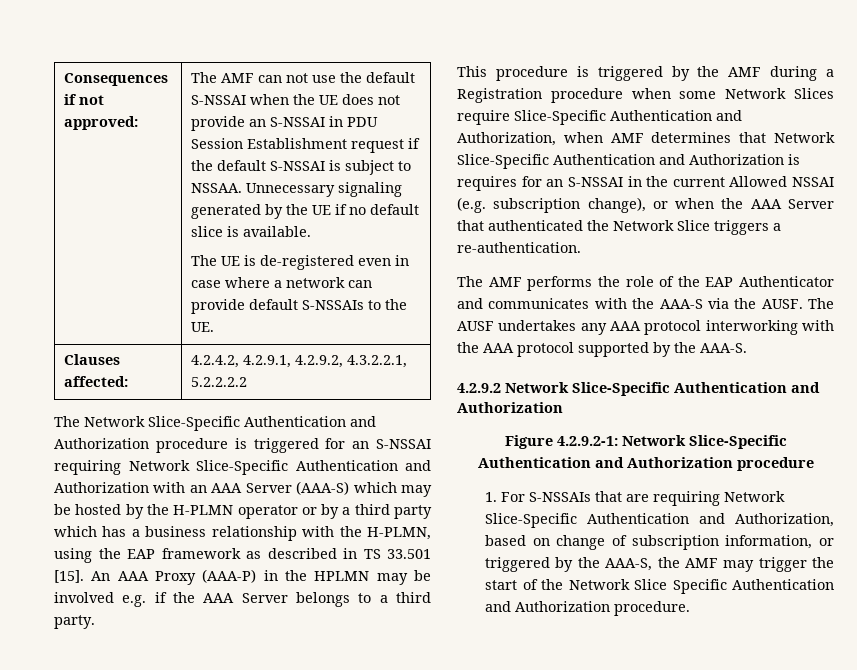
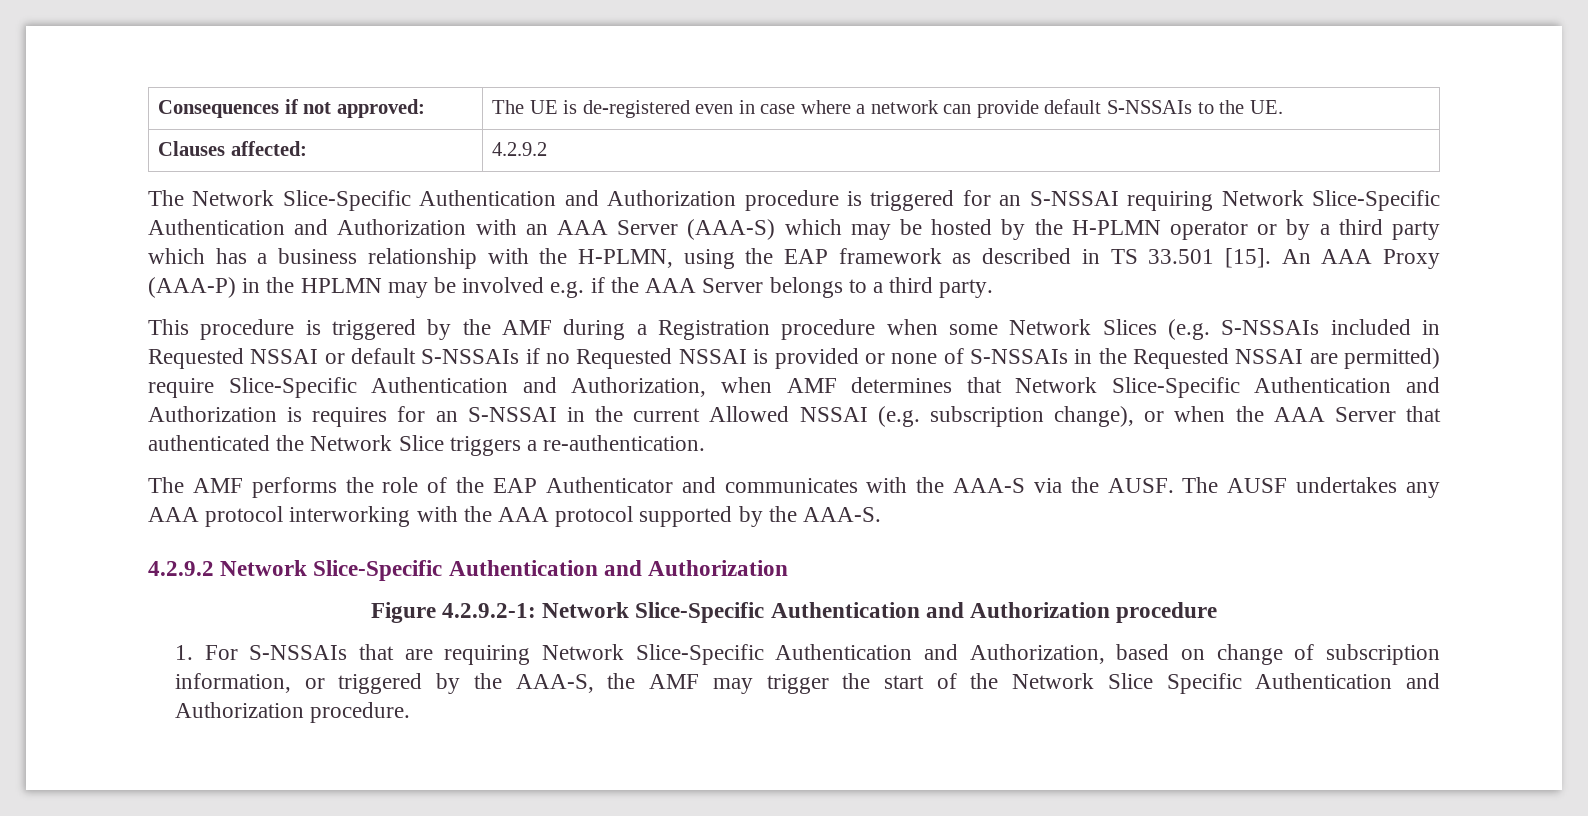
- The AMF can not use the default S-NSSAI when the UE does not provide an S-NSSAI in PDU Session Establishment request if the default S-NSSAI is subject to NSSAA. Unnecessary signaling generated by the UE if no default slice is available.
- Clauses affected: | 4.2.4.2, 4.2.9.1, 4.2.9.2, 4.3.2.2.1, 5.2.2.2.2
+ Clauses affected: | 4.2.9.2
- This procedure is triggered by the AMF during a Registration procedure when some Network Slices require Slice-Specific Authentication and Authorization, when AMF determines that Network Slice-Specific Authentication and Authorization is requires for an S-NSSAI in the current Allowed NSSAI (e.g. subscription change), or when the AAA Server that authenticated the Network Slice triggers a re-authentication.
+ This procedure is triggered by the AMF during a Registration procedure when some Network Slices (e.g. S-NSSAIs included in Requested NSSAI or default S-NSSAIs if no Requested NSSAI is provided or none of S-NSSAIs in the Requested NSSAI are permitted) require Slice-Specific Authentication and Authorization, when AMF determines that Network Slice-Specific Authentication and Authorization is requires for an S-NSSAI in the current Allowed NSSAI (e.g. subscription change), or when the AAA Server that authenticated the Network Slice triggers a re-authentication.

